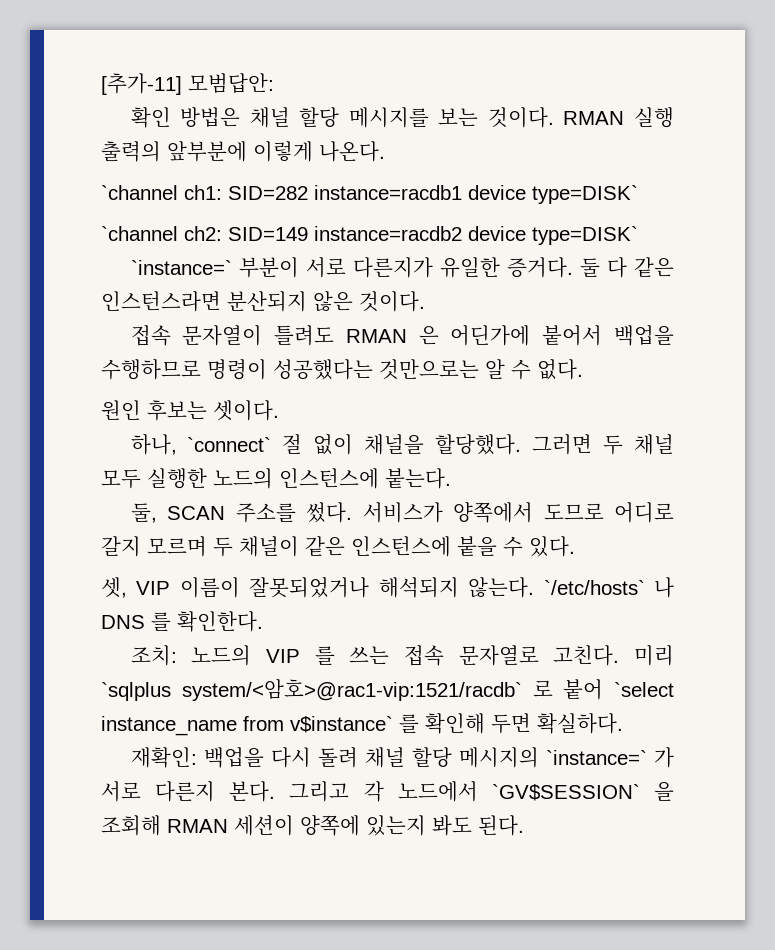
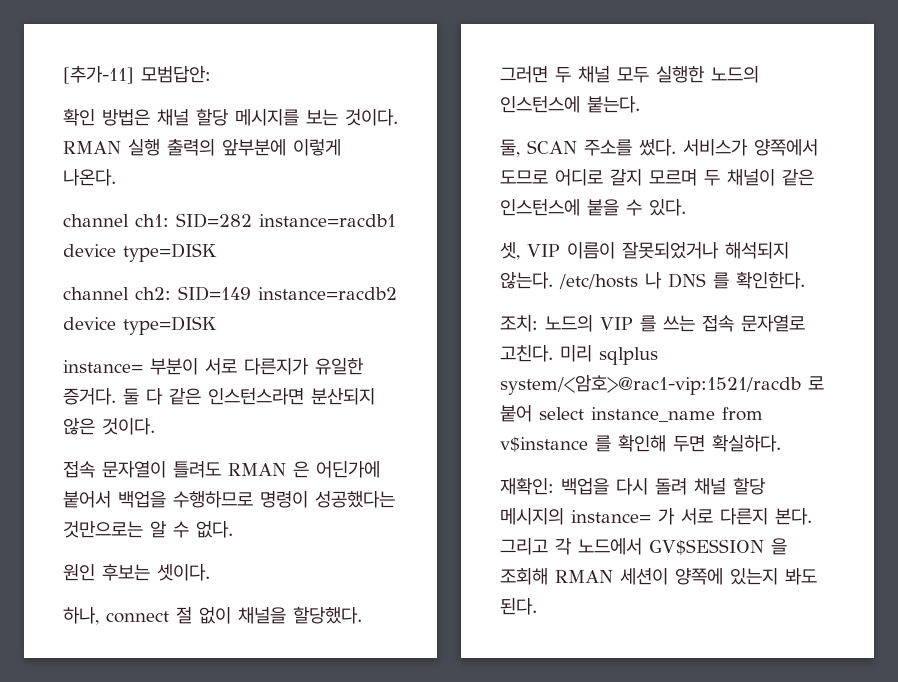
- `channel ch1: SID=282 instance=racdb1 device type=DISK`
- `channel ch2: SID=149 instance=racdb2 device type=DISK`
- `instance=` 부분이 서로 다른지가 유일한 증거다.
+ channel ch1: SID=282 instance=racdb1 device type=DISK
+ channel ch2: SID=149 instance=racdb2 device type=DISK
+ instance= 부분이 서로 다른지가 유일한 증거다.
- 하나, `connect` 절 없이 채널을 할당했다.
+ 하나, connect 절 없이 채널을 할당했다.
- `/etc/hosts` 나 DNS 를 확인한다.
+ /etc/hosts 나 DNS 를 확인한다.
- 미리 `sqlplus system/<암호>@rac1-vip:1521/racdb` 로 붙어 `select instance_name from v$instance` 를 확인해 두면 확실하다.
+ 미리 sqlplus system/<암호>@rac1-vip:1521/racdb 로 붙어 select instance_name from v$instance 를 확인해 두면 확실하다.
- 재확인: 백업을 다시 돌려 채널 할당 메시지의 `instance=` 가 서로 다른지 본다.
+ 재확인: 백업을 다시 돌려 채널 할당 메시지의 instance= 가 서로 다른지 본다.
- 그리고 각 노드에서 `GV$SESSION` 을 조회해 RMAN 세션이 양쪽에 있는지 봐도 된다.
+ 그리고 각 노드에서 GV$SESSION 을 조회해 RMAN 세션이 양쪽에 있는지 봐도 된다.

